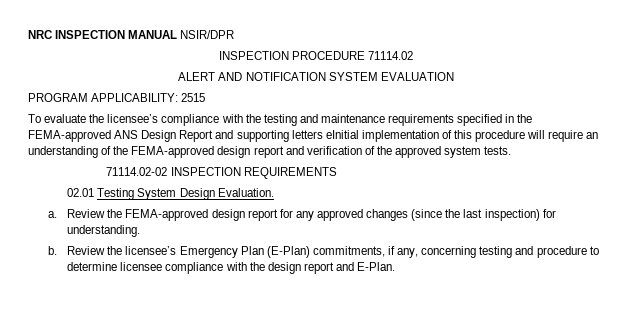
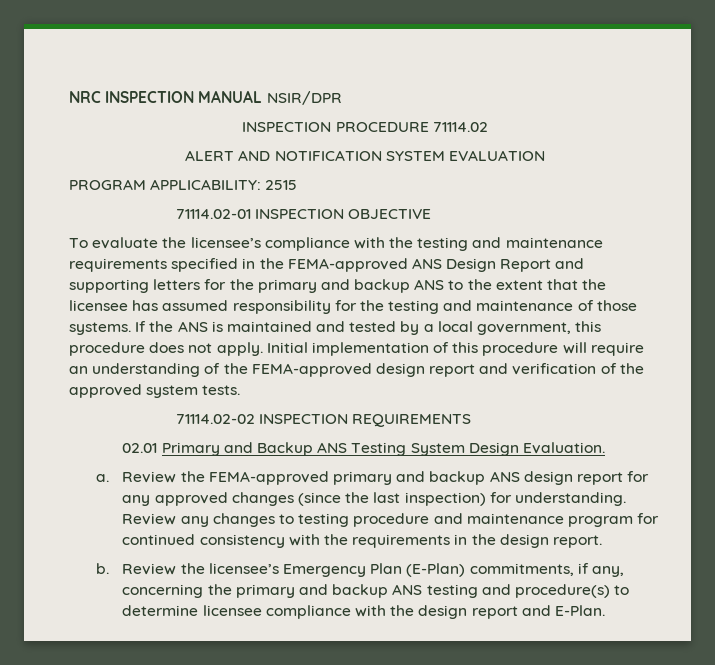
+ 71114.02-01 INSPECTION OBJECTIVE
- To evaluate the licensee’s compliance with the testing and maintenance requirements specified in the FEMA-approved ANS Design Report and supporting letters eInitial implementation of this procedure will require an understanding of the FEMA-approved design report and verification of the approved system tests.
+ To evaluate the licensee’s compliance with the testing and maintenance requirements specified in the FEMA-approved ANS Design Report and supporting letters for the primary and backup ANS to the extent that the licensee has assumed responsibility for the testing and maintenance of those systems. If the ANS is maintained and tested by a local government, this procedure does not apply. Initial implementation of this procedure will require an understanding of the FEMA-approved design report and verification of the approved system tests.
- 02.01 Testing System Design Evaluation.
+ 02.01 Primary and Backup ANS Testing System Design Evaluation.
- Review the FEMA-approved design report for any approved changes (since the last inspection) for understanding.
+ Review the FEMA-approved primary and backup ANS design report for any approved changes (since the last inspection) for understanding. Review any changes to testing procedure and maintenance program for continued consistency with the requirements in the design report.
- Review the licensee’s Emergency Plan (E-Plan) commitments, if any, concerning testing and procedure to determine licensee compliance with the design report and E-Plan.
+ Review the licensee’s Emergency Plan (E-Plan) commitments, if any, concerning the primary and backup ANS testing and procedure(s) to determine licensee compliance with the design report and E-Plan.

